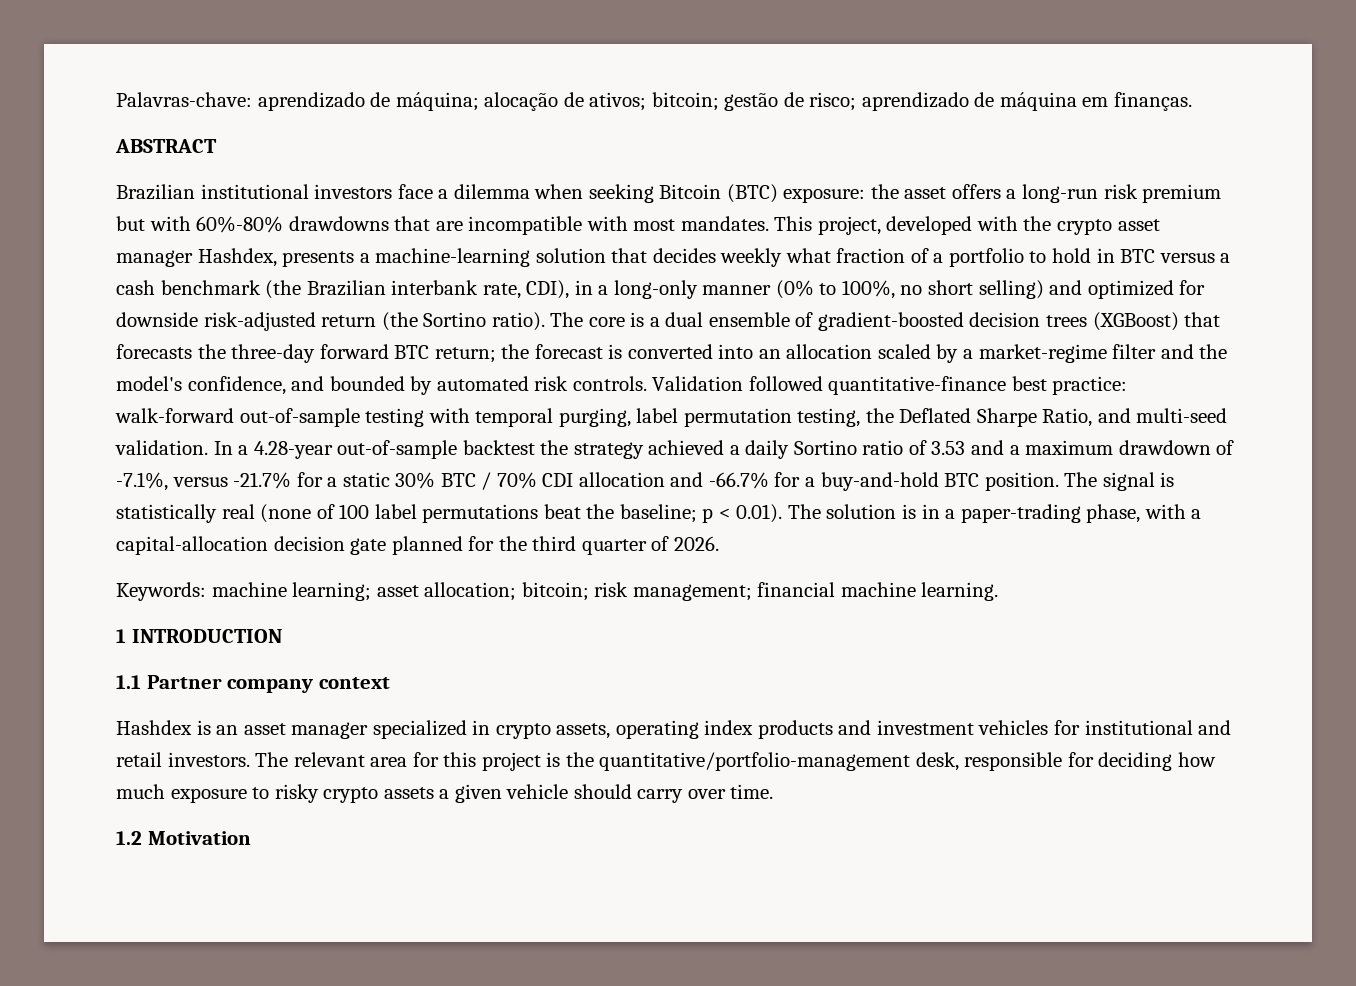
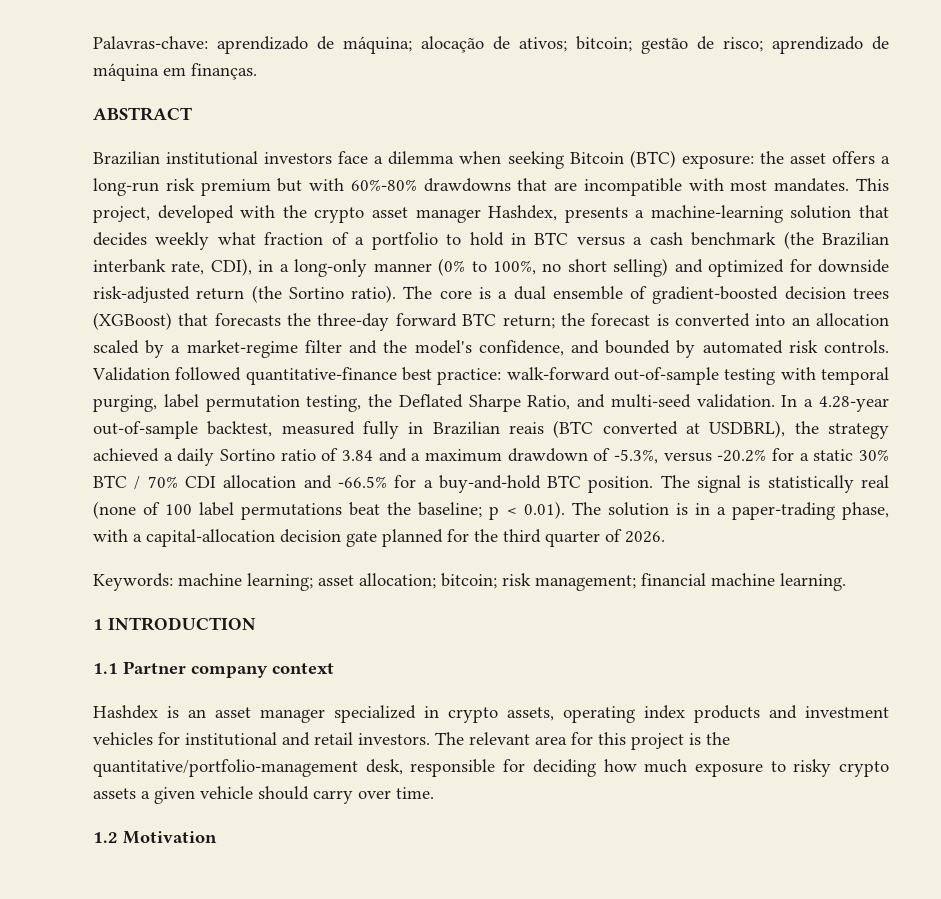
- In a 4.28-year out-of-sample backtest the strategy achieved a daily Sortino ratio of 3.53 and a maximum drawdown of -7.1%, versus -21.7% for a static 30% BTC / 70% CDI allocation and -66.7% for a buy-and-hold BTC position.
+ In a 4.28-year out-of-sample backtest, measured fully in Brazilian reais (BTC converted at USDBRL), the strategy achieved a daily Sortino ratio of 3.84 and a maximum drawdown of -5.3%, versus -20.2% for a static 30% BTC / 70% CDI allocation and -66.5% for a buy-and-hold BTC position.

